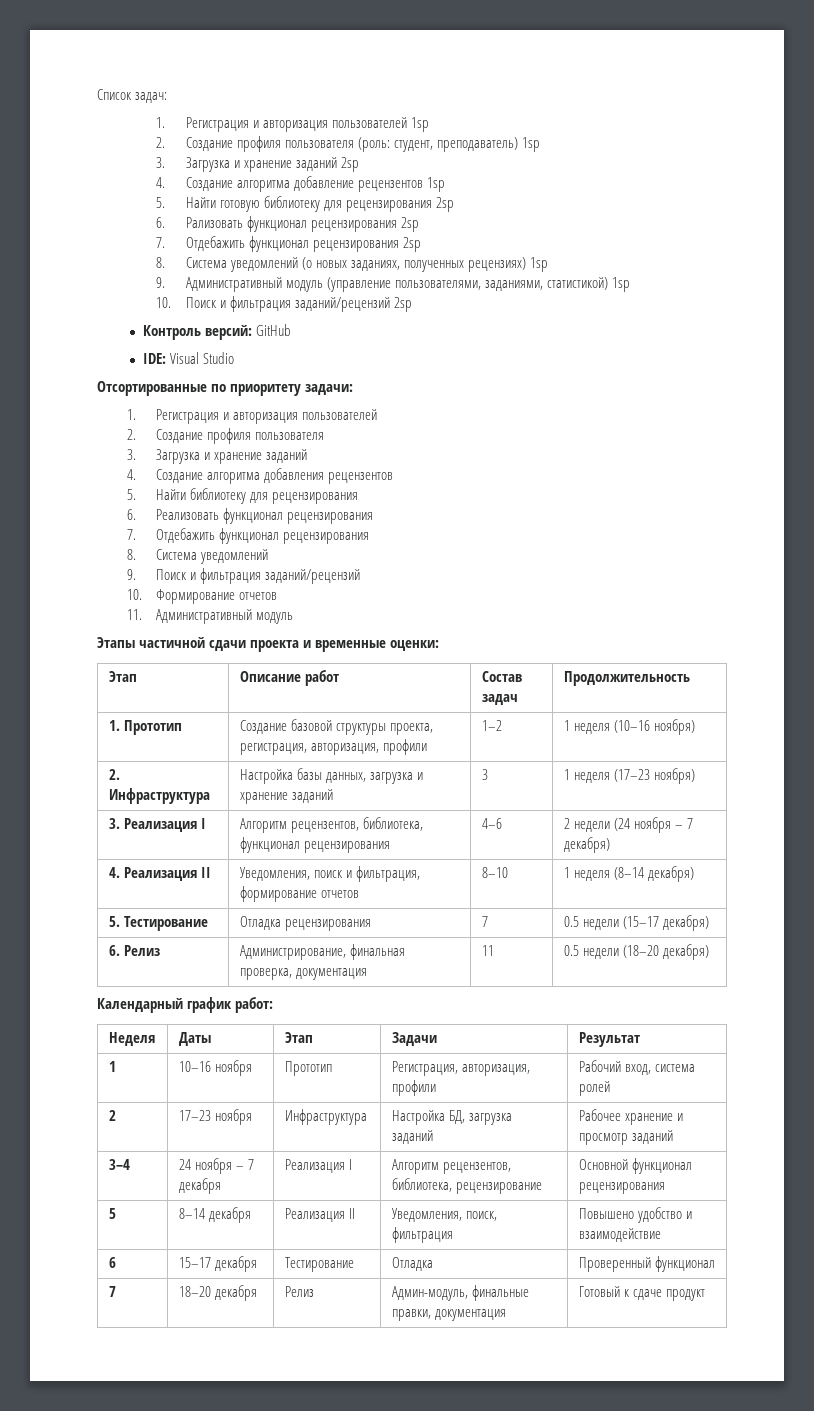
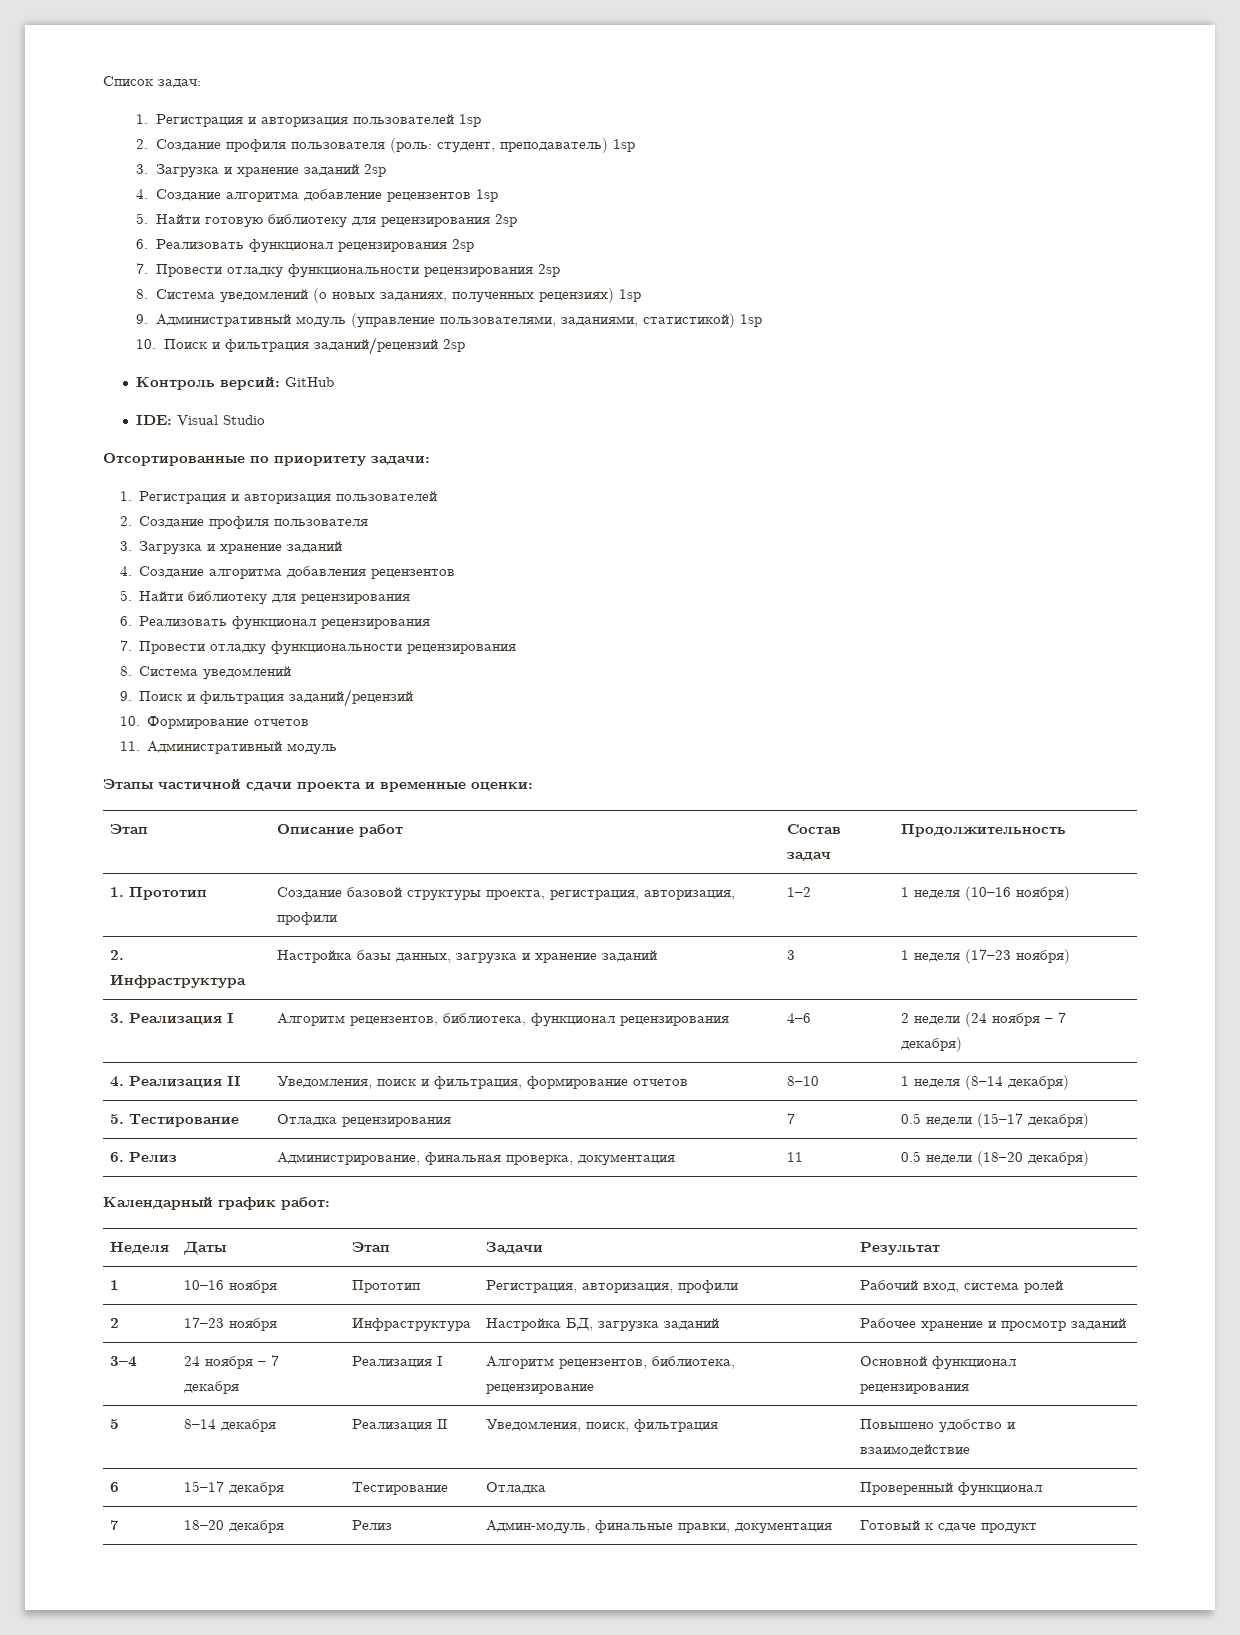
- 6. Рализовать функционал рецензирования 2sp
+ 6. Реализовать функционал рецензирования 2sp
- 7. Отдебажить функционал рецензирования 2sp
+ 7. Провести отладку функциональности рецензирования 2sp
  5. Найти библиотеку для рецензирования
  6. Реализовать функционал рецензирования
- 7. Отдебажить функционал рецензирования
+ 7. Провести отладку функциональности рецензирования

